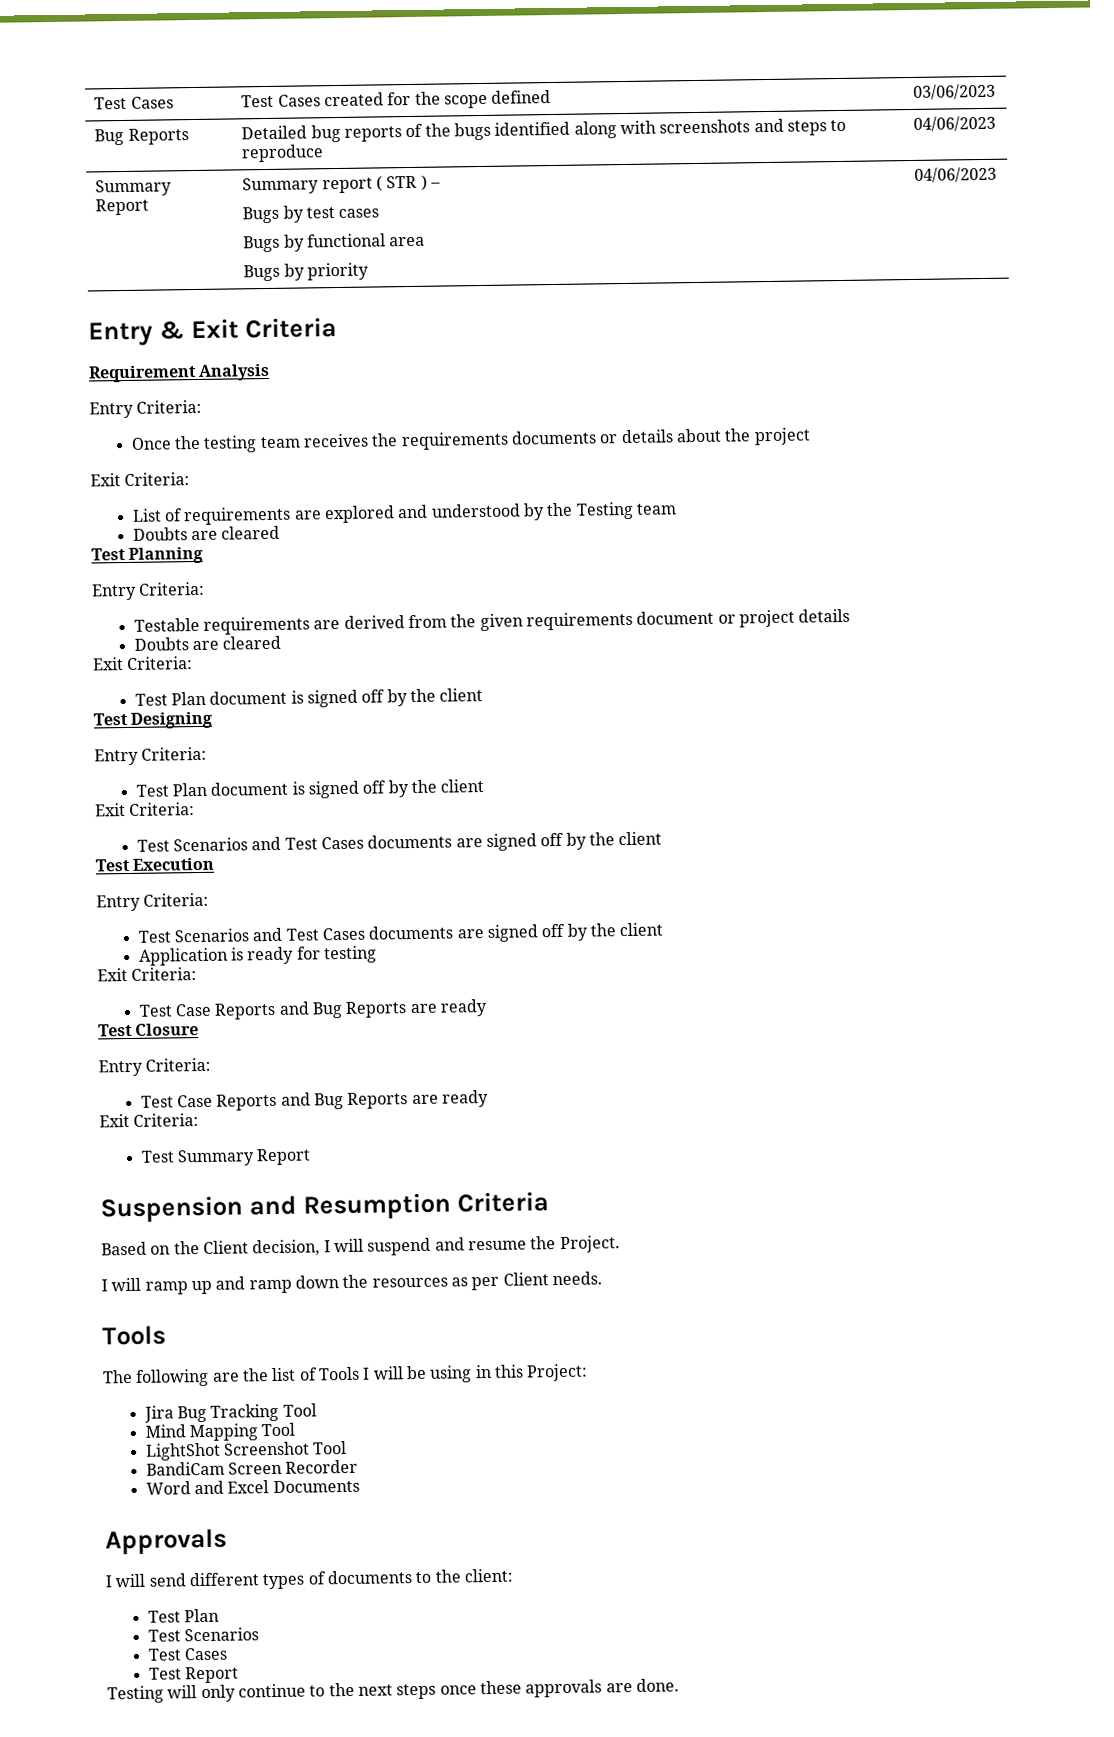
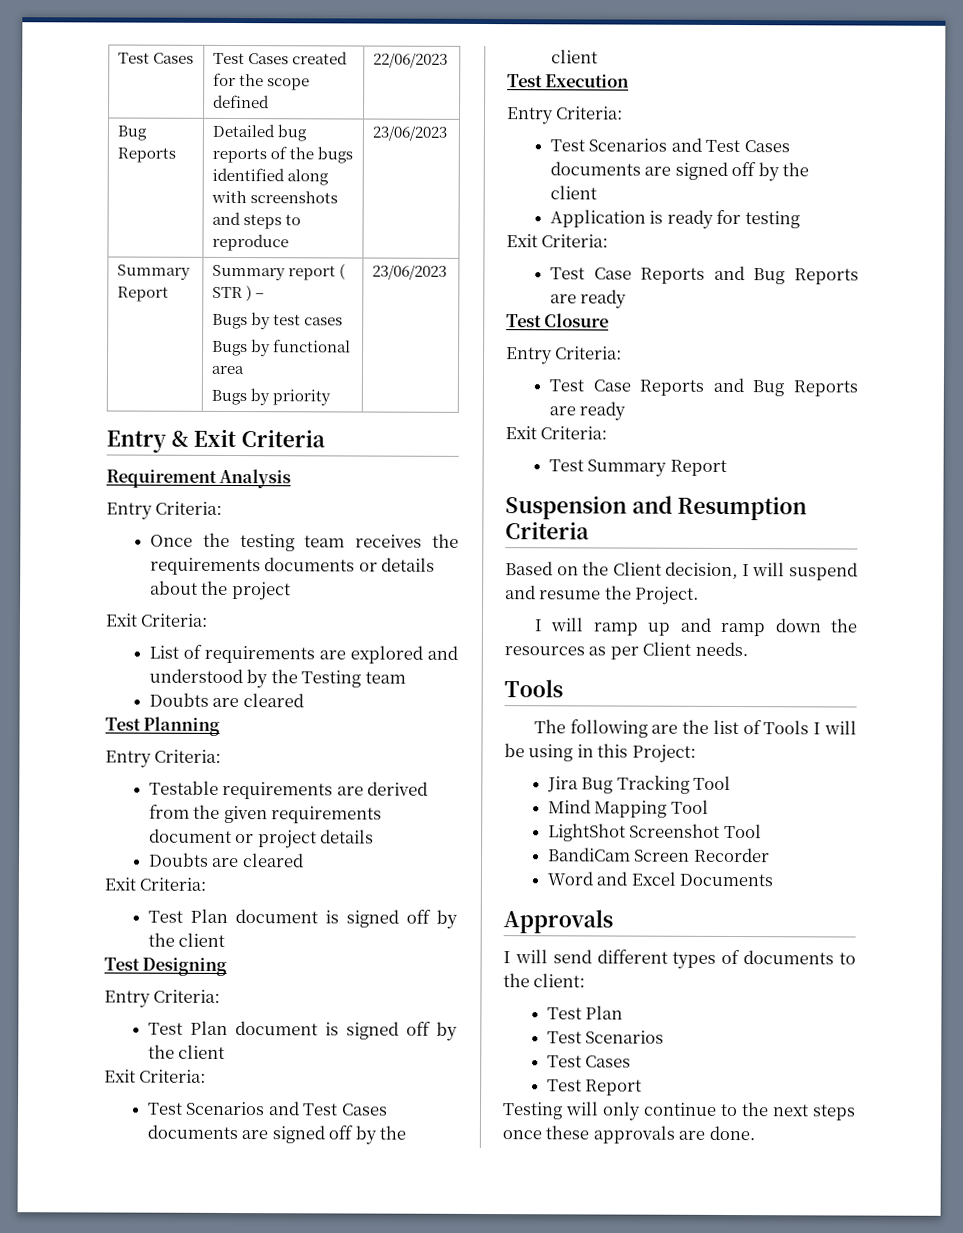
- Test Cases | Test Cases created for the scope defined | 03/06/2023
+ Test Cases | Test Cases created for the scope defined | 22/06/2023
- Bug Reports | Detailed bug reports of the bugs identified along with screenshots and steps to reproduce | 04/06/2023
+ Bug Reports | Detailed bug reports of the bugs identified along with screenshots and steps to reproduce | 23/06/2023
  Summary Report | Summary report ( STR ) –
  Bugs by test cases
  Bugs by functional area
- Bugs by priority | 04/06/2023
+ Bugs by priority | 23/06/2023

